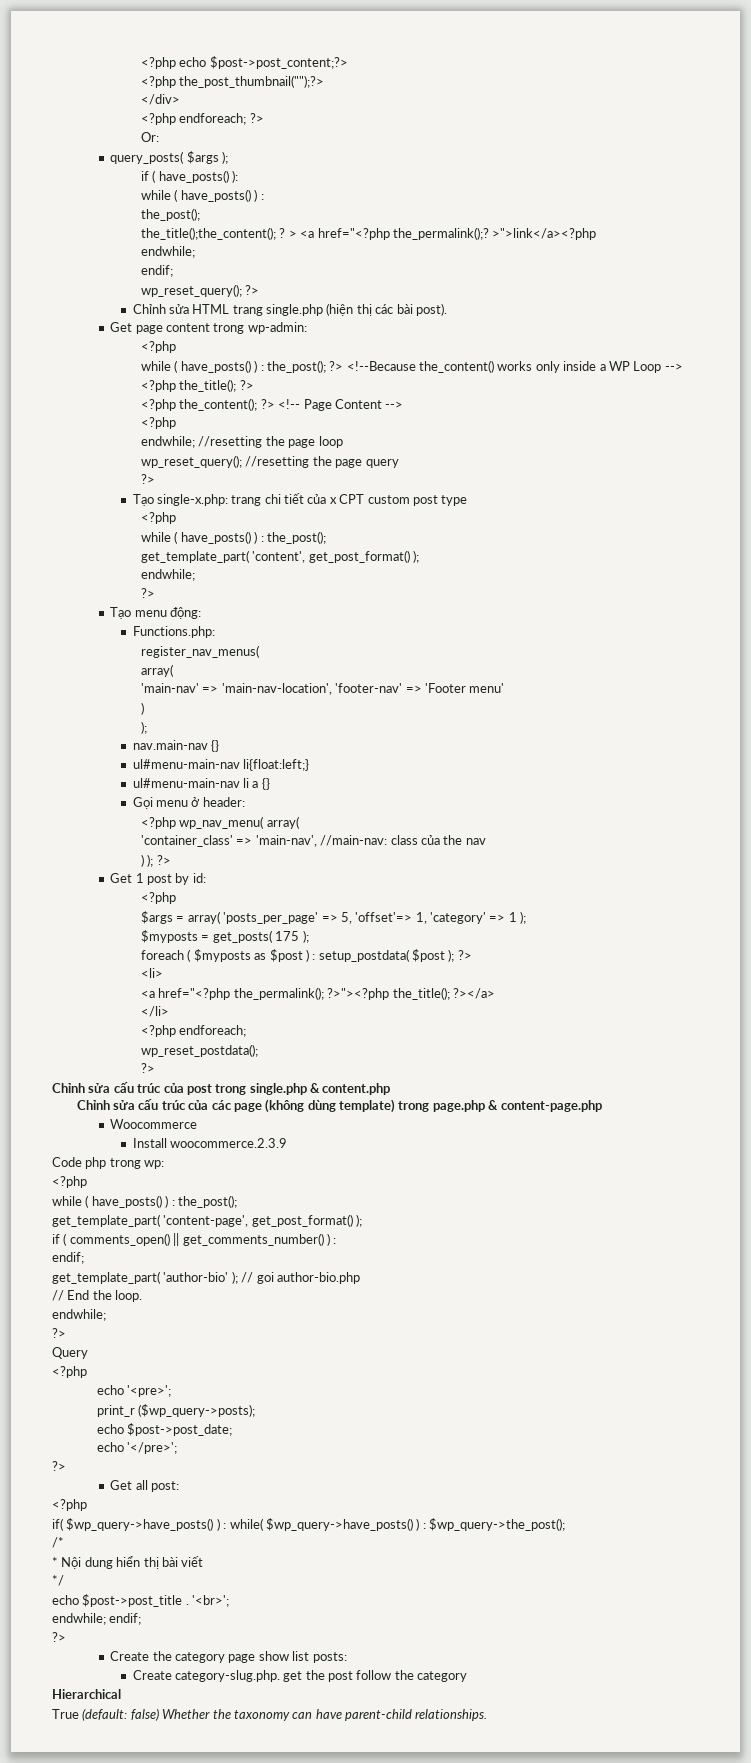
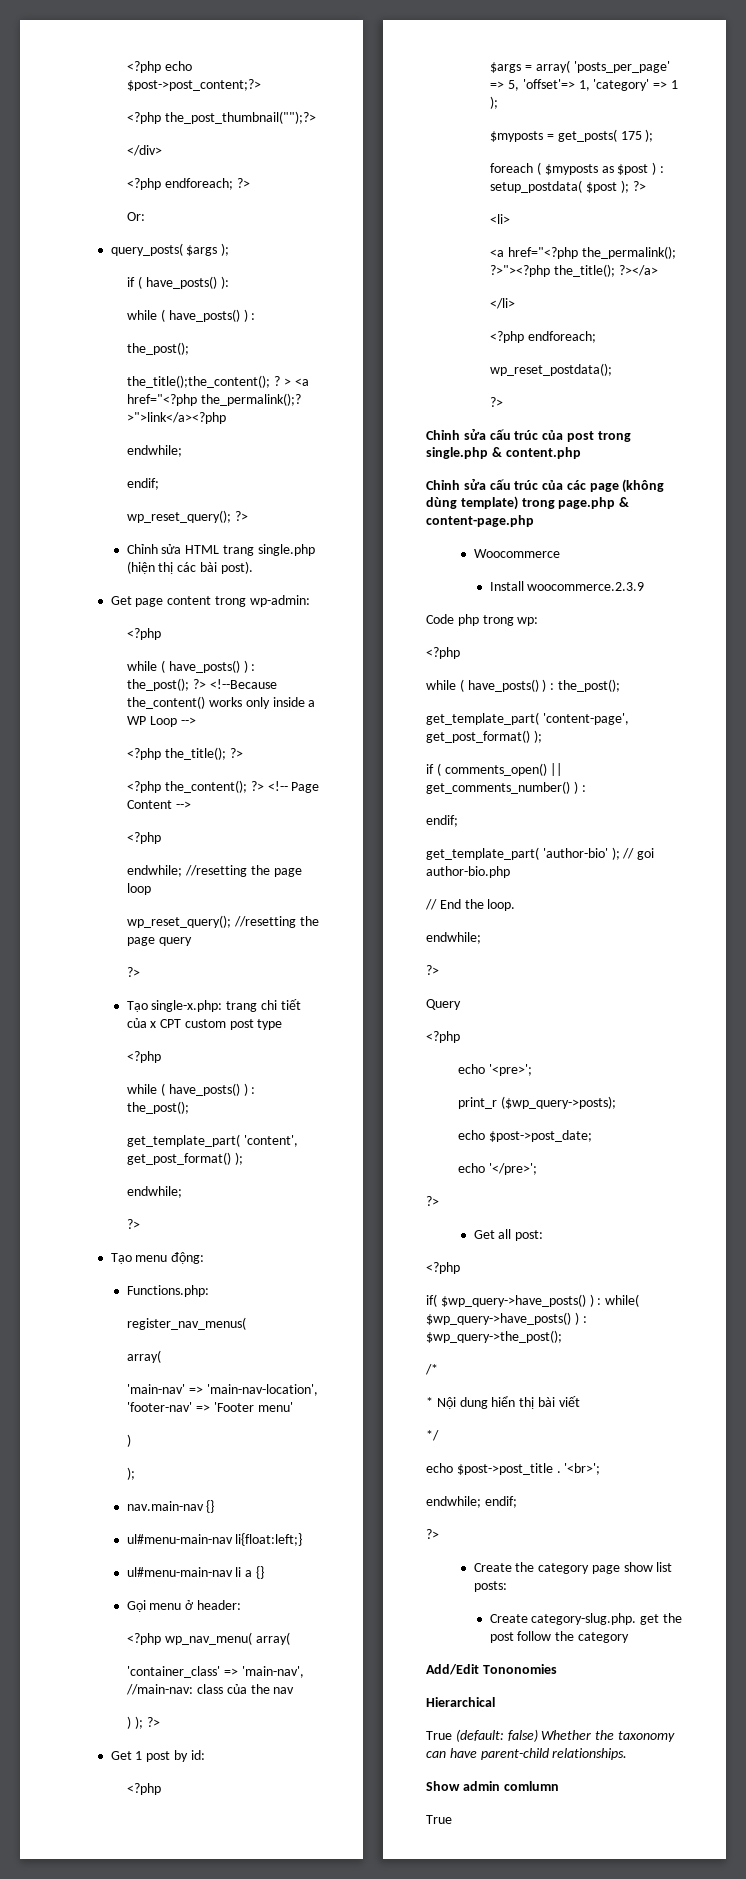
+ Add/Edit Tononomies
+ Show admin comlumn
+ True

